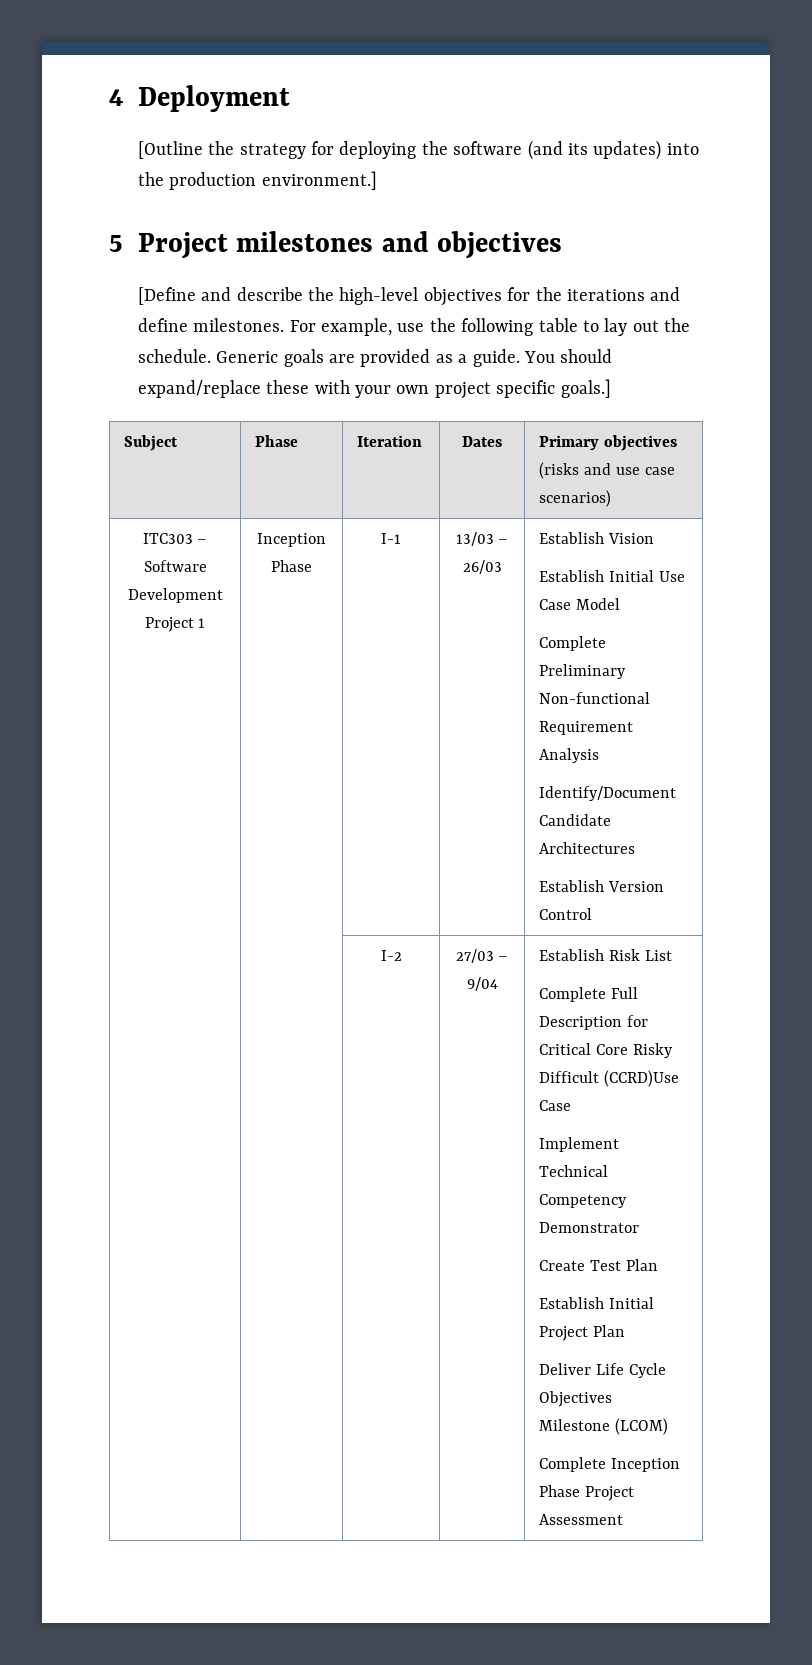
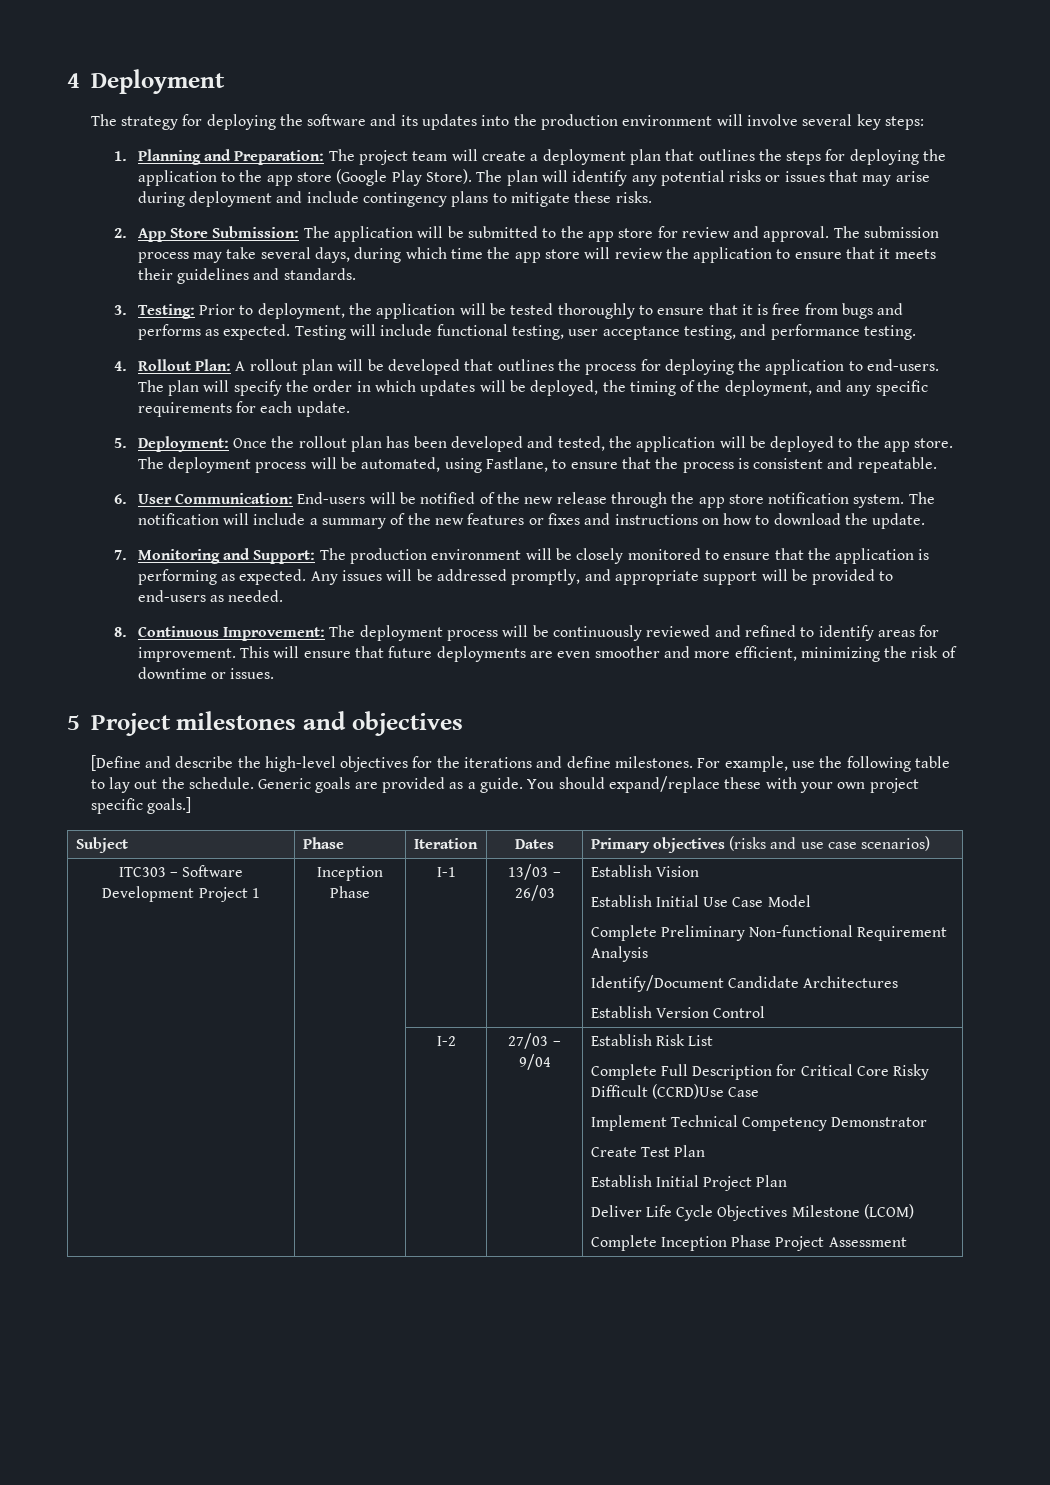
- [Outline the strategy for deploying the software (and its updates) into the production environment.]
+ The strategy for deploying the software and its updates into the production environment will involve several key steps:
+ 1. Planning and Preparation: The project team will create a deployment plan that outlines the steps for deploying the application to the app store (Google Play Store). The plan will identify any potential risks or issues that may arise during deployment and include contingency plans to mitigate these risks.
+ 2. App Store Submission: The application will be submitted to the app store for review and approval. The submission process may take several days, during which time the app store will review the application to ensure that it meets their guidelines and standards.
+ 3. Testing: Prior to deployment, the application will be tested thoroughly to ensure that it is free from bugs and performs as expected. Testing will include functional testing, user acceptance testing, and performance testing.
+ 4. Rollout Plan: A rollout plan will be developed that outlines the process for deploying the application to end-users. The plan will specify the order in which updates will be deployed, the timing of the deployment, and any specific requirements for each update.
+ 5. Deployment: Once the rollout plan has been developed and tested, the application will be deployed to the app store. The deployment process will be automated, using Fastlane, to ensure that the process is consistent and repeatable.
+ 6. User Communication: End-users will be notified of the new release through the app store notification system. The notification will include a summary of the new features or fixes and instructions on how to download the update.
+ 7. Monitoring and Support: The production environment will be closely monitored to ensure that the application is performing as expected. Any issues will be addressed promptly, and appropriate support will be provided to end-users as needed.
+ 8. Continuous Improvement: The deployment process will be continuously reviewed and refined to identify areas for improvement. This will ensure that future deployments are even smoother and more efficient, minimizing the risk of downtime or issues.

